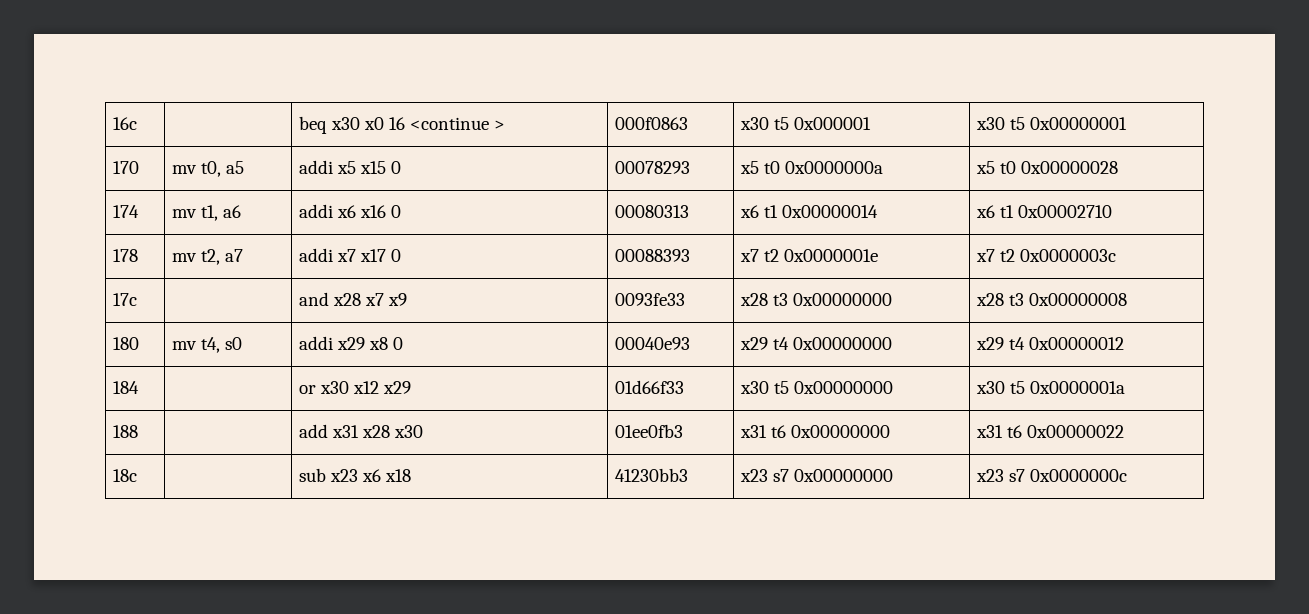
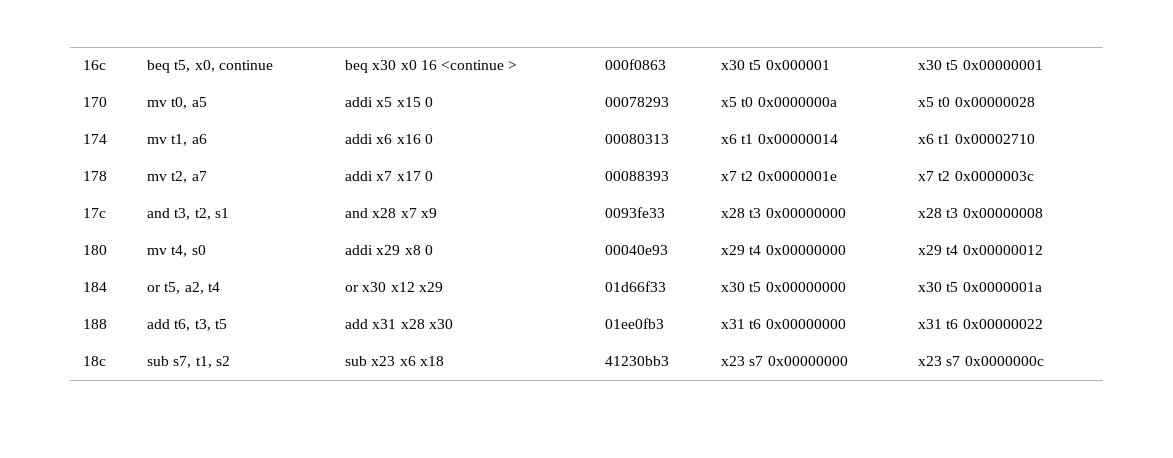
- 16c | | beq x30 x0 16 <continue > | 000f0863 | x30 t5 0x000001 | x30 t5 0x00000001
+ 16c | beq t5, x0, continue | beq x30 x0 16 <continue > | 000f0863 | x30 t5 0x000001 | x30 t5 0x00000001
- 17c | | and x28 x7 x9 | 0093fe33 | x28 t3 0x00000000 | x28 t3 0x00000008
+ 17c | and t3, t2, s1 | and x28 x7 x9 | 0093fe33 | x28 t3 0x00000000 | x28 t3 0x00000008
- 184 | | or x30 x12 x29 | 01d66f33 | x30 t5 0x00000000 | x30 t5 0x0000001a
+ 184 | or t5, a2, t4 | or x30 x12 x29 | 01d66f33 | x30 t5 0x00000000 | x30 t5 0x0000001a
- 188 | | add x31 x28 x30 | 01ee0fb3 | x31 t6 0x00000000 | x31 t6 0x00000022
+ 188 | add t6, t3, t5 | add x31 x28 x30 | 01ee0fb3 | x31 t6 0x00000000 | x31 t6 0x00000022
- 18c | | sub x23 x6 x18 | 41230bb3 | x23 s7 0x00000000 | x23 s7 0x0000000c
+ 18c | sub s7, t1, s2 | sub x23 x6 x18 | 41230bb3 | x23 s7 0x00000000 | x23 s7 0x0000000c

